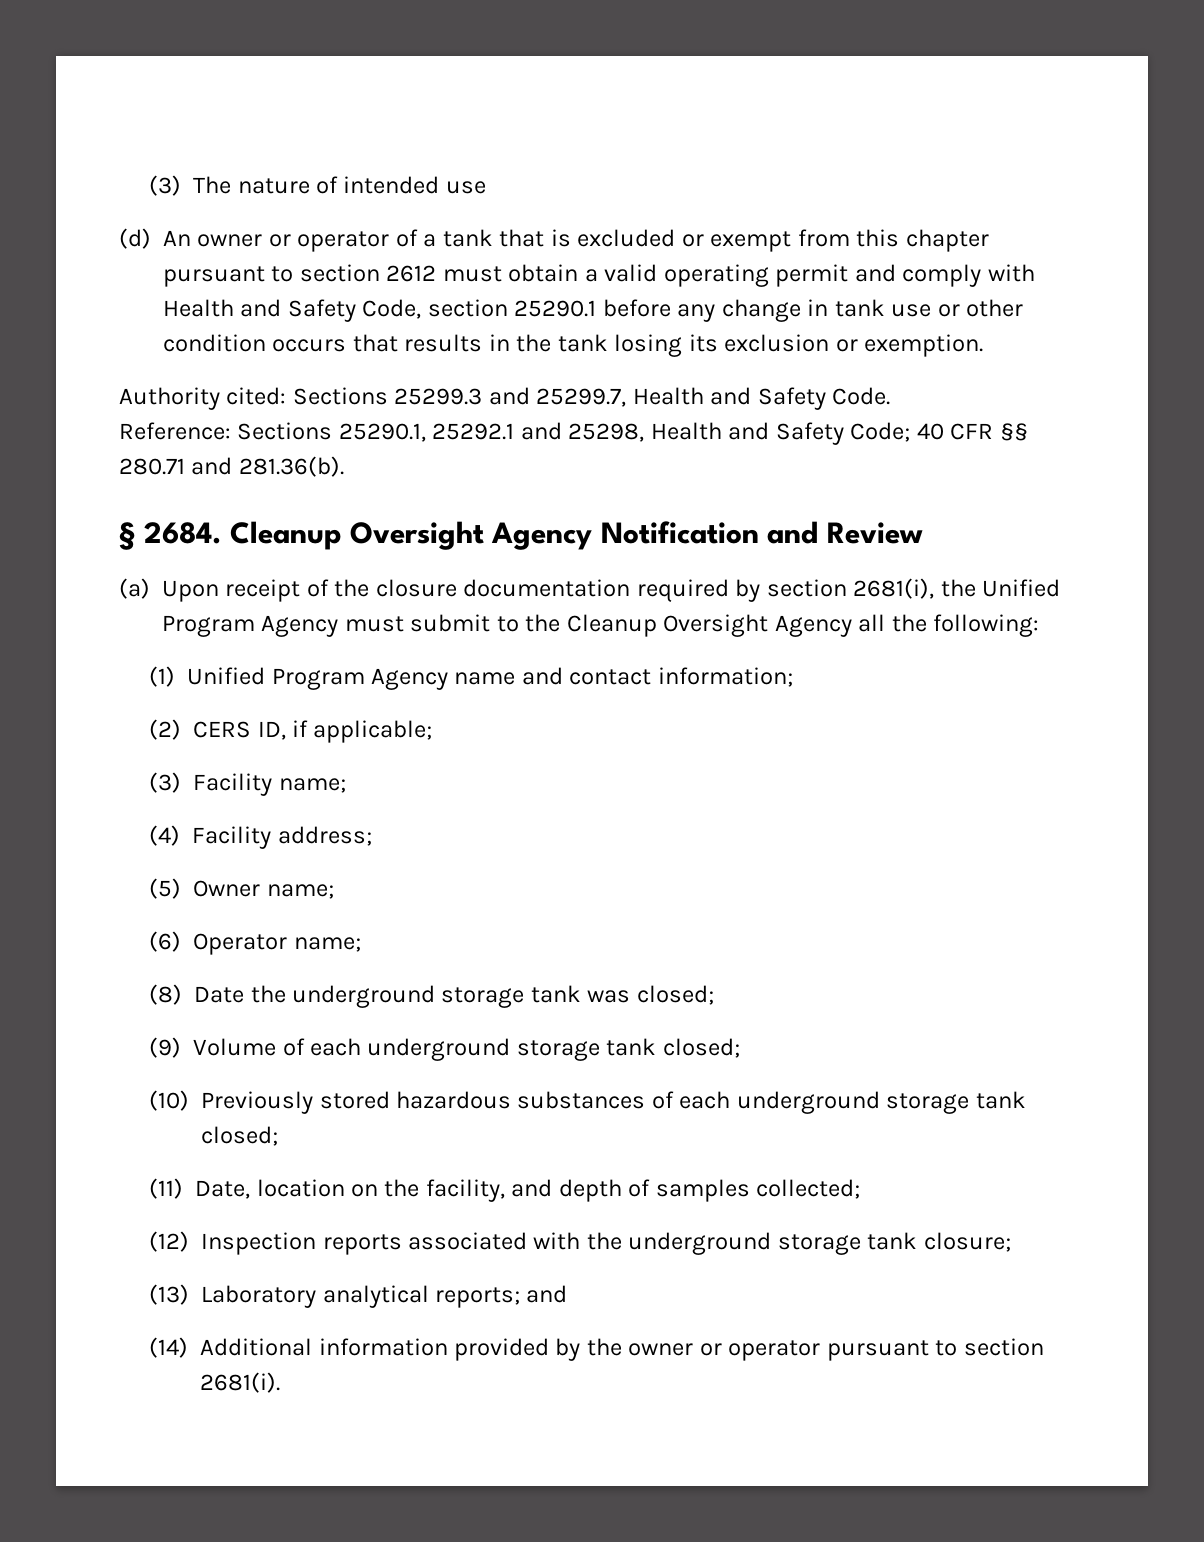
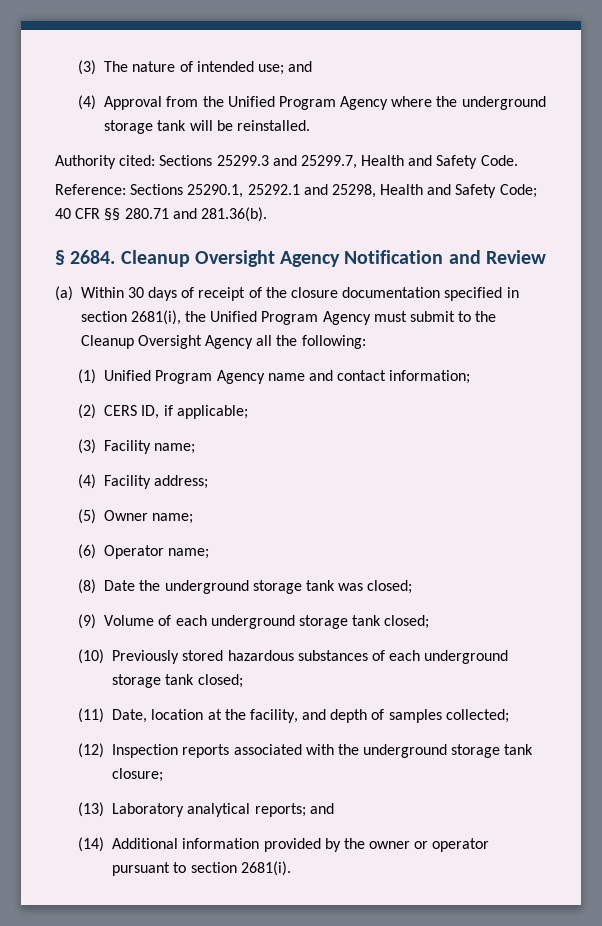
- (3) The nature of intended use
- (d) An owner or operator of a tank that is excluded or exempt from this chapter pursuant to section 2612 must obtain a valid operating permit and comply with Health and Safety Code, section 25290.1 before any change in tank use or other condition occurs that results in the tank losing its exclusion or exemption.
+ (3) The nature of intended use; and
+ (4) Approval from the Unified Program Agency where the underground storage tank will be reinstalled.
- (a) Upon receipt of the closure documentation required by section 2681(i), the Unified Program Agency must submit to the Cleanup Oversight Agency all the following:
+ (a) Within 30 days of receipt of the closure documentation specified in section 2681(i), the Unified Program Agency must submit to the Cleanup Oversight Agency all the following:
- (11) Date, location on the facility, and depth of samples collected;
+ (11) Date, location at the facility, and depth of samples collected;

